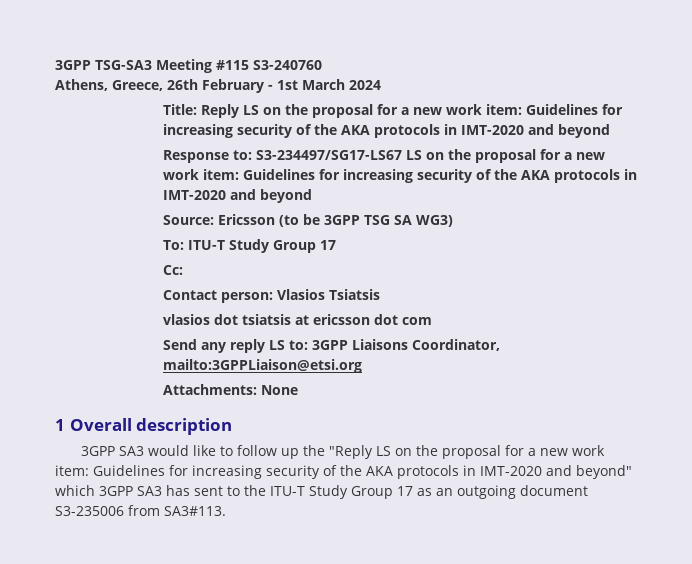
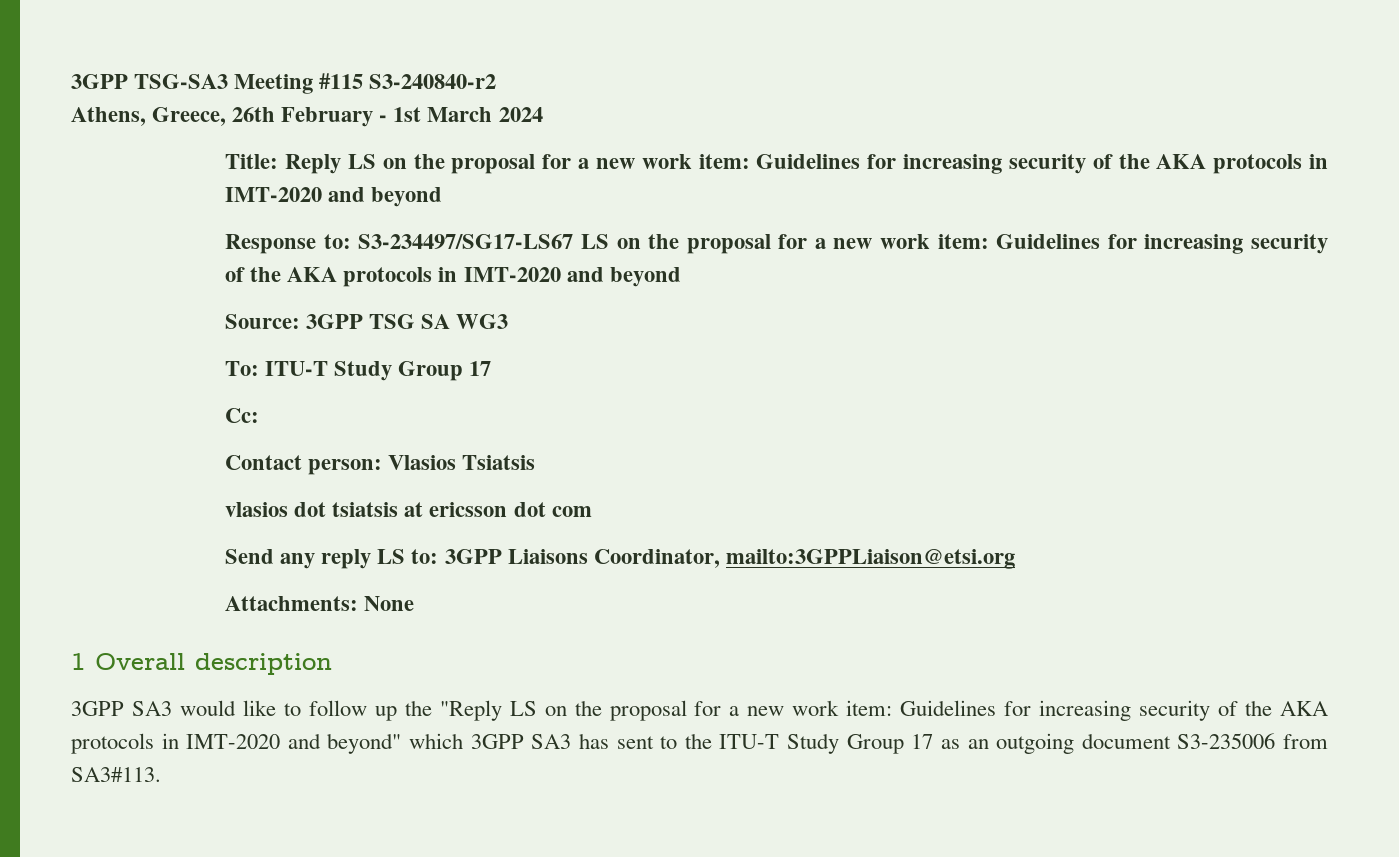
- 3GPP TSG-SA3 Meeting #115 S3-240760
+ 3GPP TSG-SA3 Meeting #115 S3-240840-r2
- Source: Ericsson (to be 3GPP TSG SA WG3)
+ Source: 3GPP TSG SA WG3

